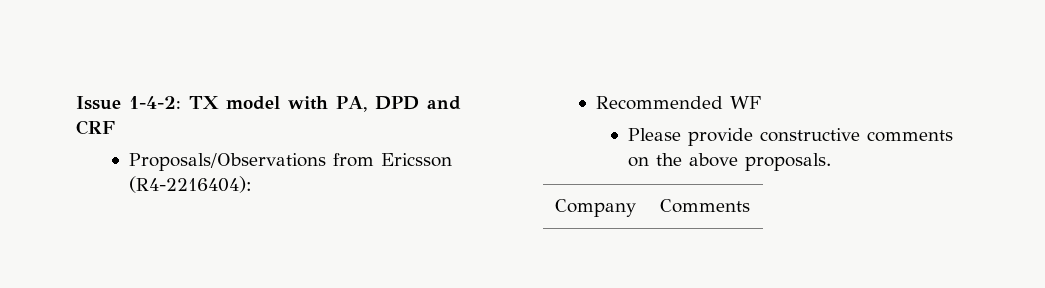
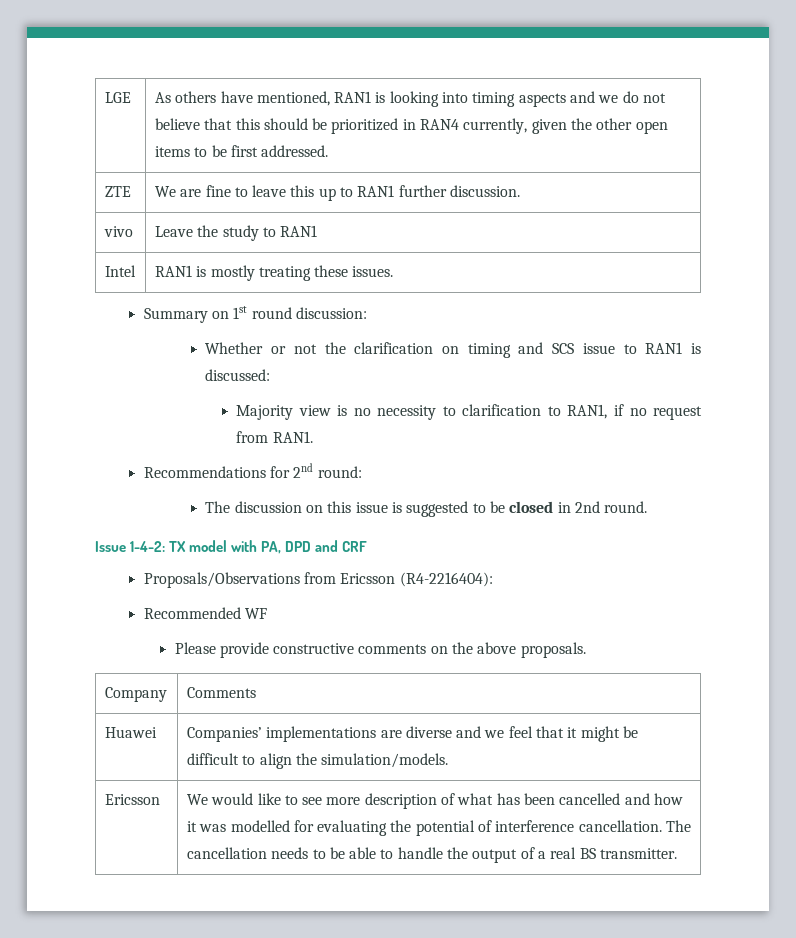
+ LGE | As others have mentioned, RAN1 is looking into timing aspects and we do not believe that this should be prioritized in RAN4 currently, given the other open items to be first addressed.
+ ZTE | We are fine to leave this up to RAN1 further discussion.
+ vivo | Leave the study to RAN1
+ Intel | RAN1 is mostly treating these issues.
+ Summary on 1st round discussion:
+ Whether or not the clarification on timing and SCS issue to RAN1 is discussed:
+ Majority view is no necessity to clarification to RAN1, if no request from RAN1.
+ Recommendations for 2nd round:
+ The discussion on this issue is suggested to be closed in 2nd round.
+ Huawei | Companies’ implementations are diverse and we feel that it might be difficult to align the simulation/models.
+ Ericsson | We would like to see more description of what has been cancelled and how it was modelled for evaluating the potential of interference cancellation. The cancellation needs to be able to handle the output of a real BS transmitter.

